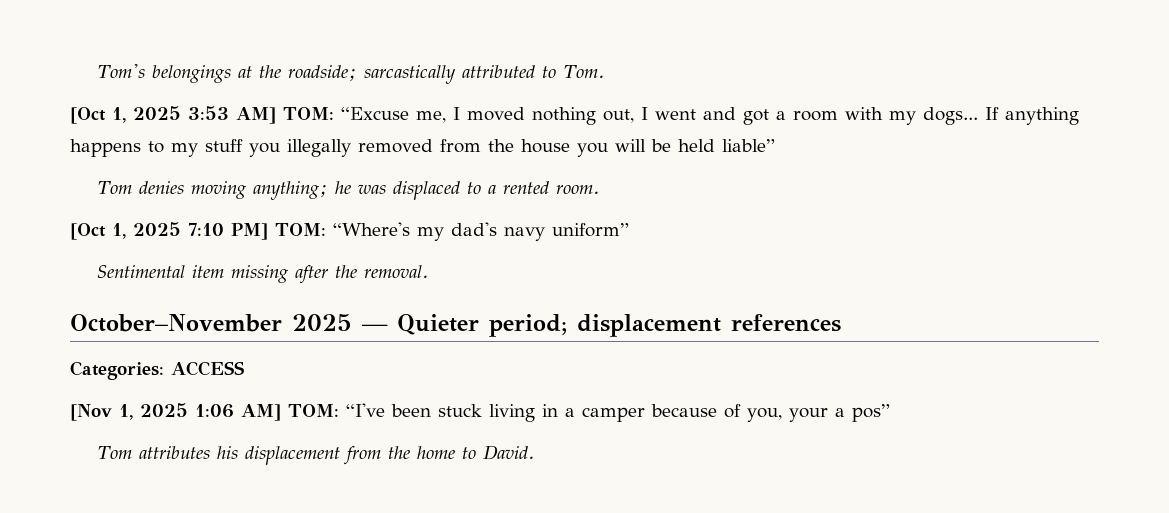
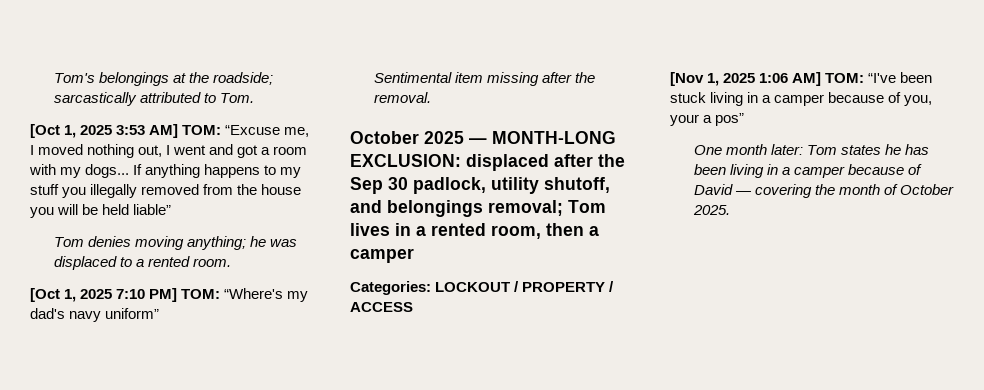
- October–November 2025 — Quieter period; displacement references
- Categories: ACCESS
+ October 2025 — MONTH-LONG EXCLUSION: displaced after the Sep 30 padlock, utility shutoff, and belongings removal; Tom lives in a rented room, then a camper
+ Categories: LOCKOUT / PROPERTY / ACCESS
- Tom attributes his displacement from the home to David.
+ One month later: Tom states he has been living in a camper because of David — covering the month of October 2025.

